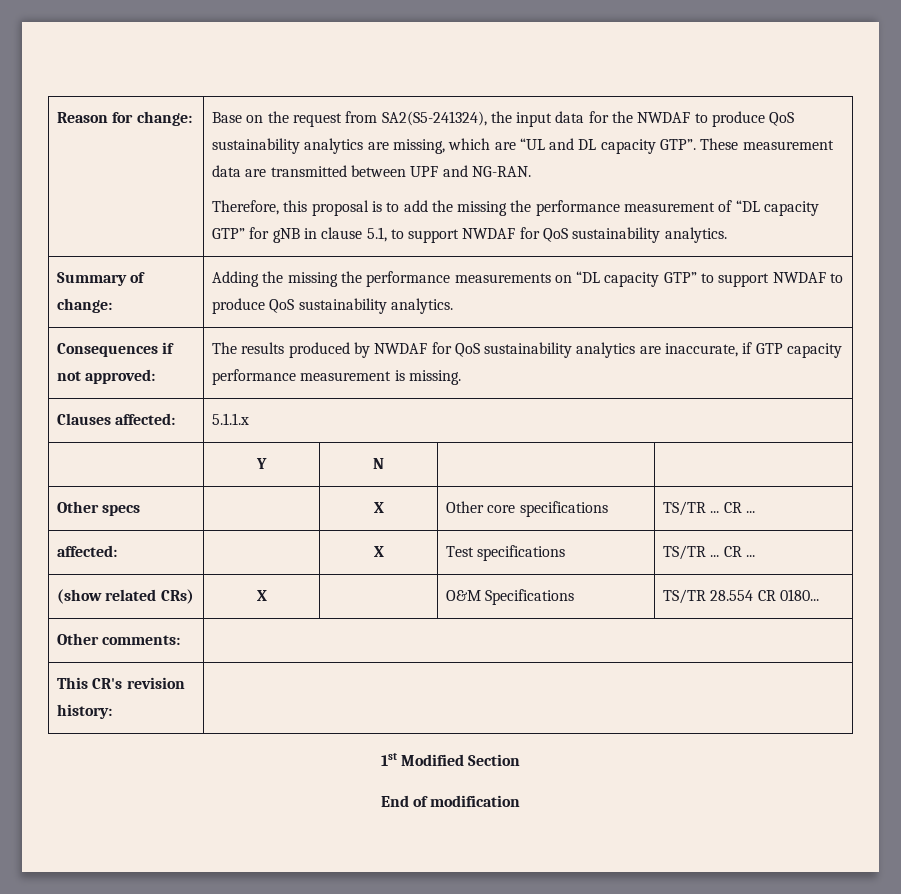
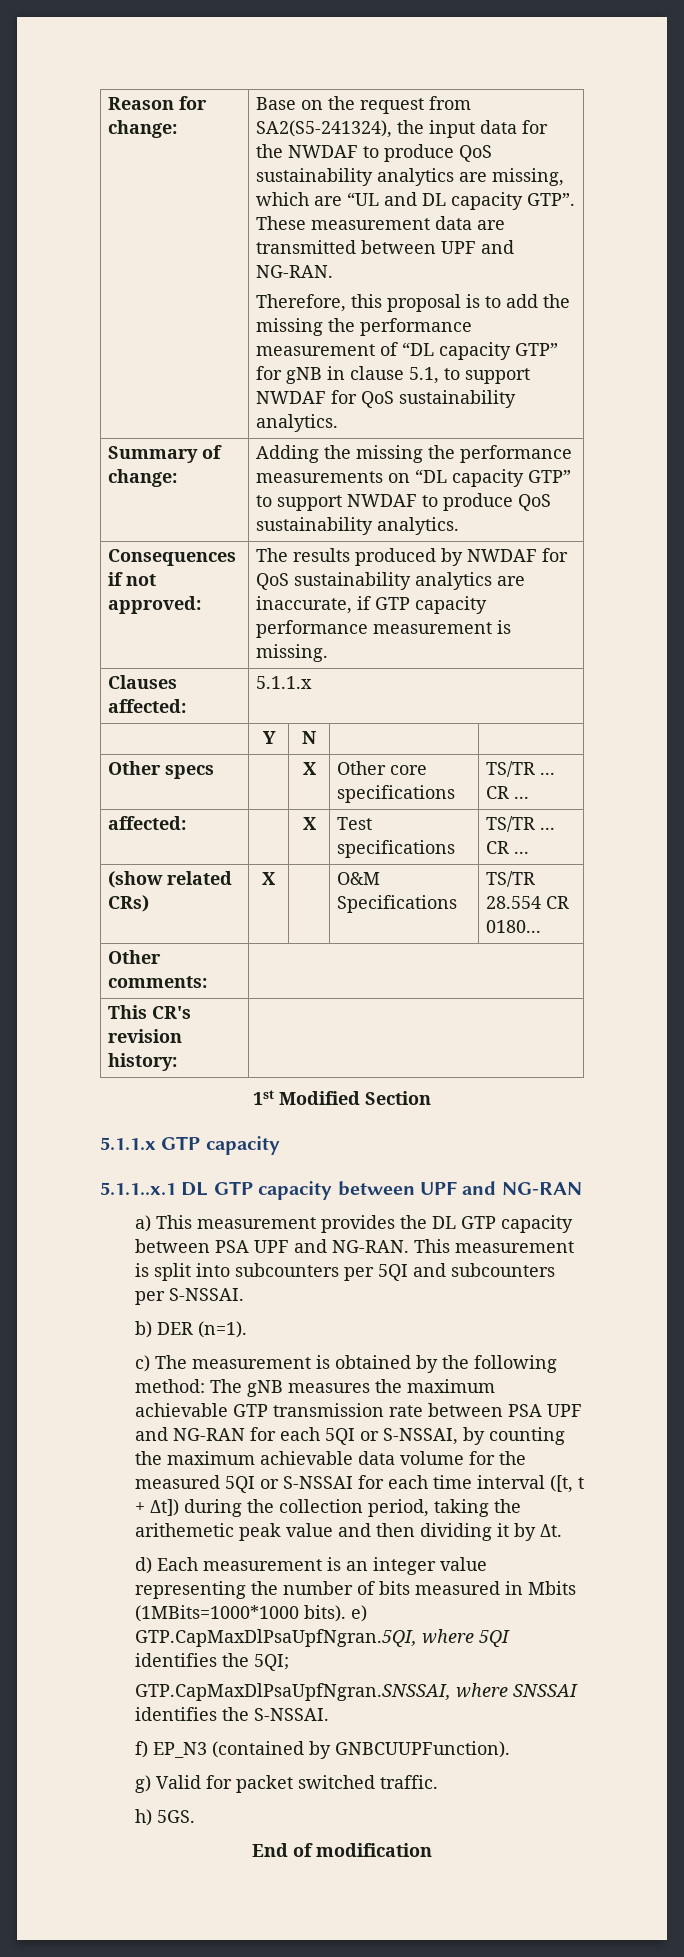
+ 5.1.1.x GTP capacity
+ 5.1.1..x.1 DL GTP capacity between UPF and NG-RAN
+ a) This measurement provides the DL GTP capacity between PSA UPF and NG-RAN. This measurement is split into subcounters per 5QI and subcounters per S-NSSAI.
+ b) DER (n=1).
+ c) The measurement is obtained by the following method: The gNB measures the maximum achievable GTP transmission rate between PSA UPF and NG-RAN for each 5QI or S-NSSAI, by counting the maximum achievable data volume for the measured 5QI or S-NSSAI for each time interval ([t, t + Δt]) during the collection period, taking the arithemetic peak value and then dividing it by Δt.
+ d) Each measurement is an integer value representing the number of bits measured in Mbits (1MBits=1000*1000 bits). e) GTP.CapMaxDlPsaUpfNgran.5QI, where 5QI identifies the 5QI;
+ GTP.CapMaxDlPsaUpfNgran.SNSSAI, where SNSSAI identifies the S-NSSAI.
+ f) EP_N3 (contained by GNBCUUPFunction).
+ g) Valid for packet switched traffic.
+ h) 5GS.

